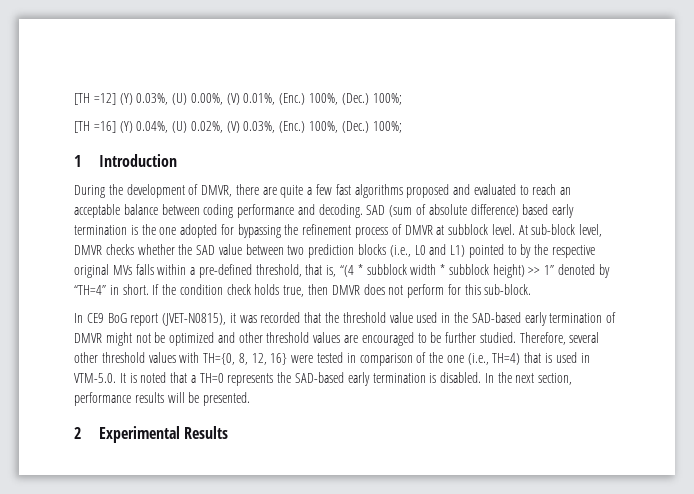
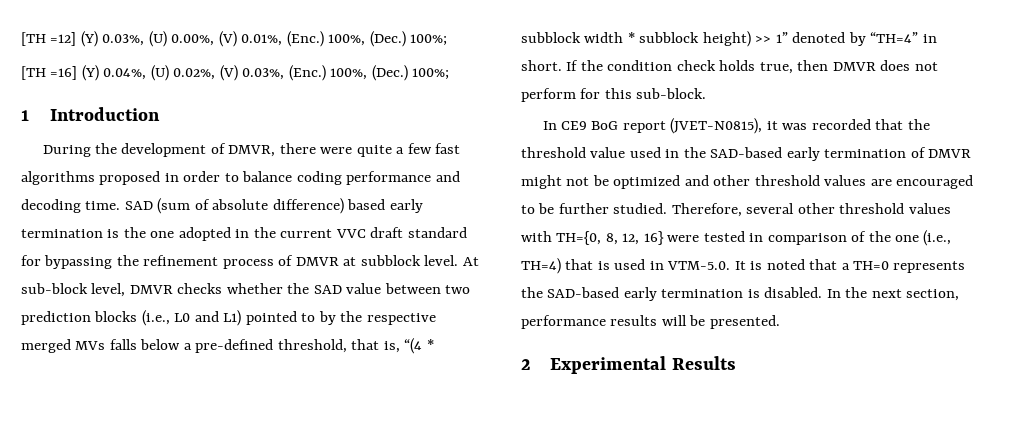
- During the development of DMVR, there are quite a few fast algorithms proposed and evaluated to reach an acceptable balance between coding performance and decoding.
+ During the development of DMVR, there were quite a few fast algorithms proposed in order to balance coding performance and decoding time.
- SAD (sum of absolute difference) based early termination is the one adopted for bypassing the refinement process of DMVR at subblock level.
+ SAD (sum of absolute difference) based early termination is the one adopted in the current VVC draft standard for bypassing the refinement process of DMVR at subblock level.
- At sub-block level, DMVR checks whether the SAD value between two prediction blocks (i.e., L0 and L1) pointed to by the respective original MVs falls within a pre-defined threshold, that is, “(4 * subblock width * subblock height) >> 1” denoted by “TH=4” in short.
+ At sub-block level, DMVR checks whether the SAD value between two prediction blocks (i.e., L0 and L1) pointed to by the respective merged MVs falls below a pre-defined threshold, that is, “(4 * subblock width * subblock height) >> 1” denoted by “TH=4” in short.

